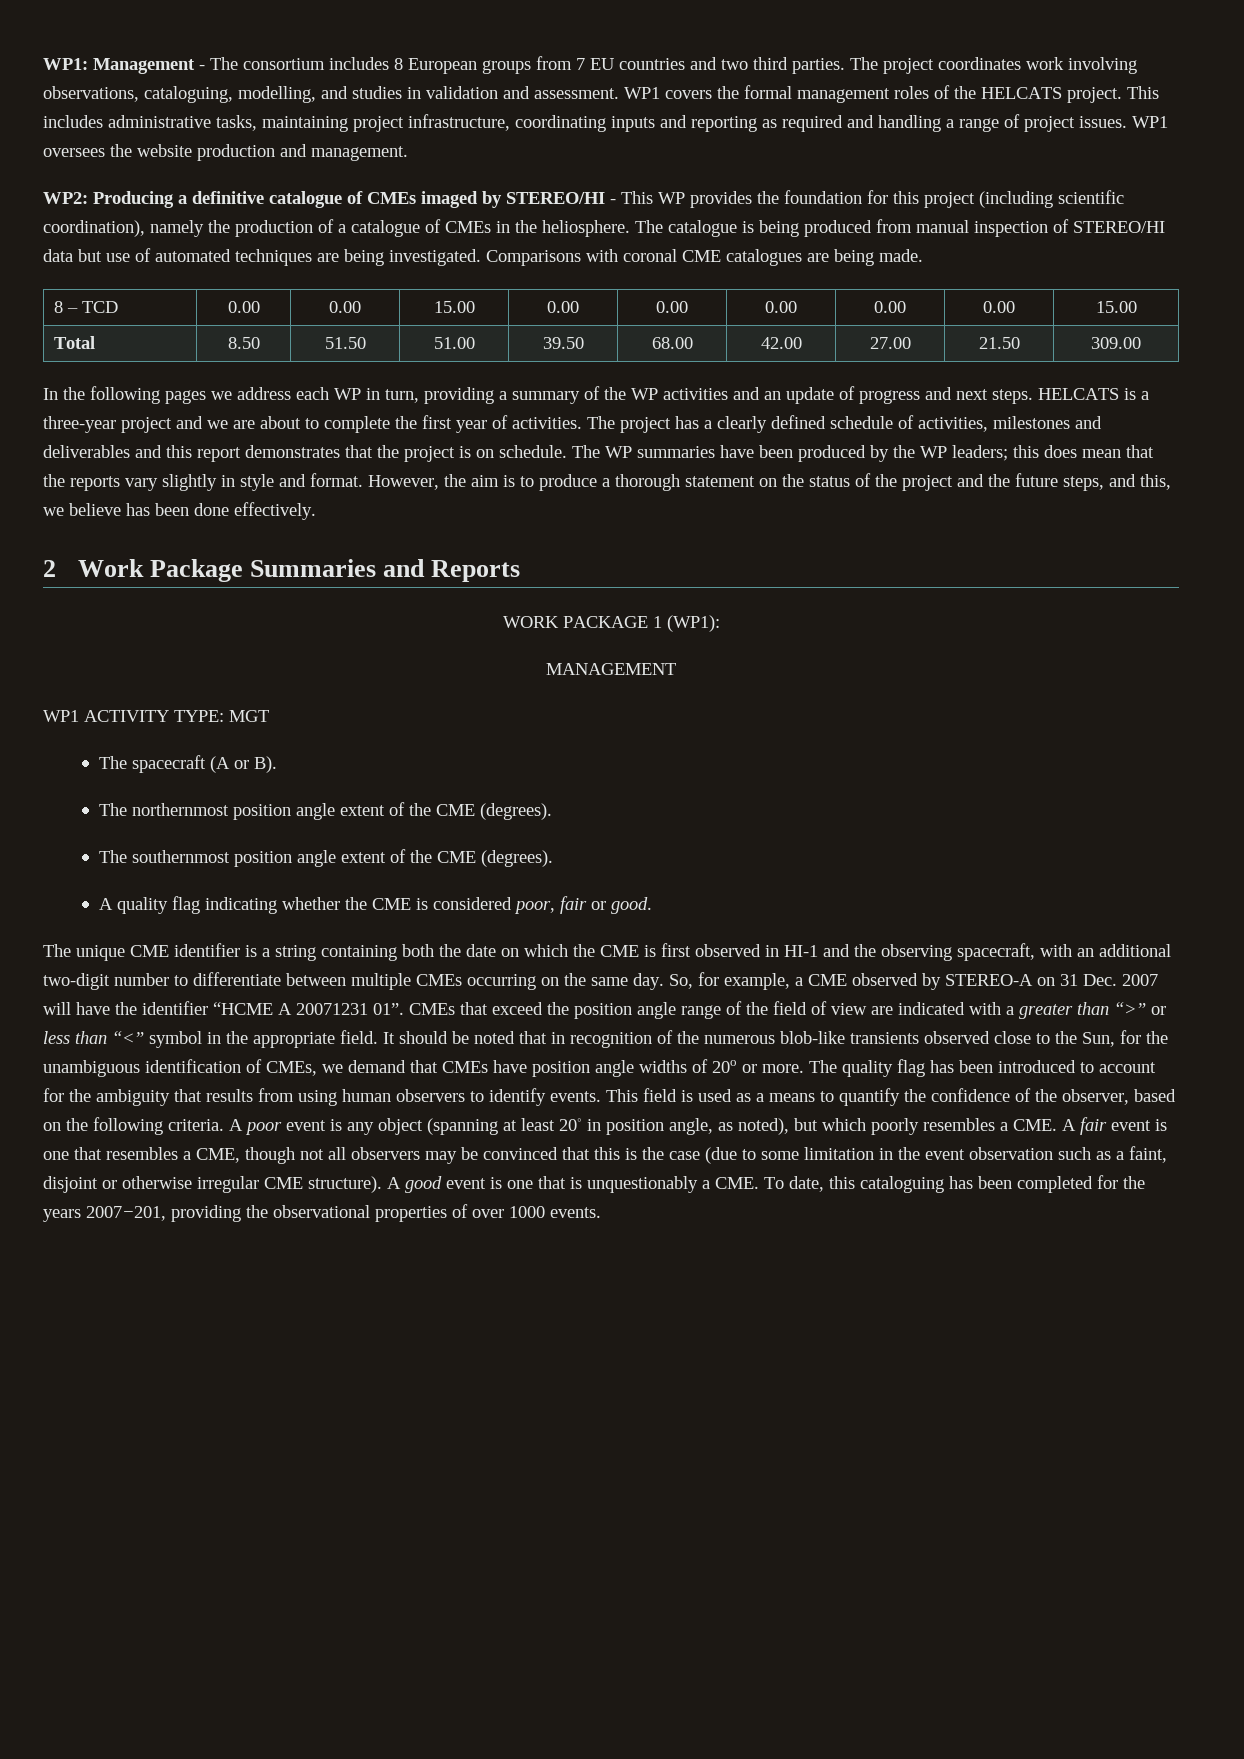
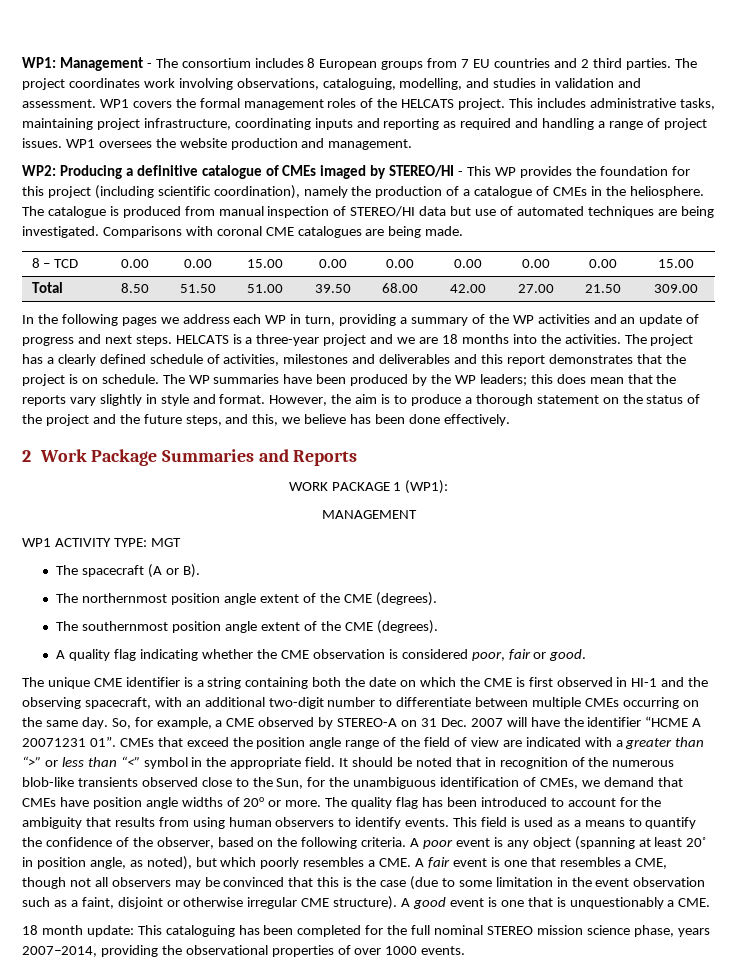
- WP1: Management - The consortium includes 8 European groups from 7 EU countries and two third parties.
+ WP1: Management - The consortium includes 8 European groups from 7 EU countries and 2 third parties.
- The catalogue is being produced from manual inspection of STEREO/HI data but use of automated techniques are being investigated.
+ The catalogue is produced from manual inspection of STEREO/HI data but use of automated techniques are being investigated.
- HELCATS is a three-year project and we are about to complete the first year of activities.
+ HELCATS is a three-year project and we are 18 months into the activities.
- A quality flag indicating whether the CME is considered poor, fair or good.
+ A quality flag indicating whether the CME observation is considered poor, fair or good.
- A good event is one that is unquestionably a CME. To date, this cataloguing has been completed for the years 2007−201, providing the observational properties of over 1000 events.
+ A good event is one that is unquestionably a CME.
+ 18 month update: This cataloguing has been completed for the full nominal STEREO mission science phase, years 2007−2014, providing the observational properties of over 1000 events.

